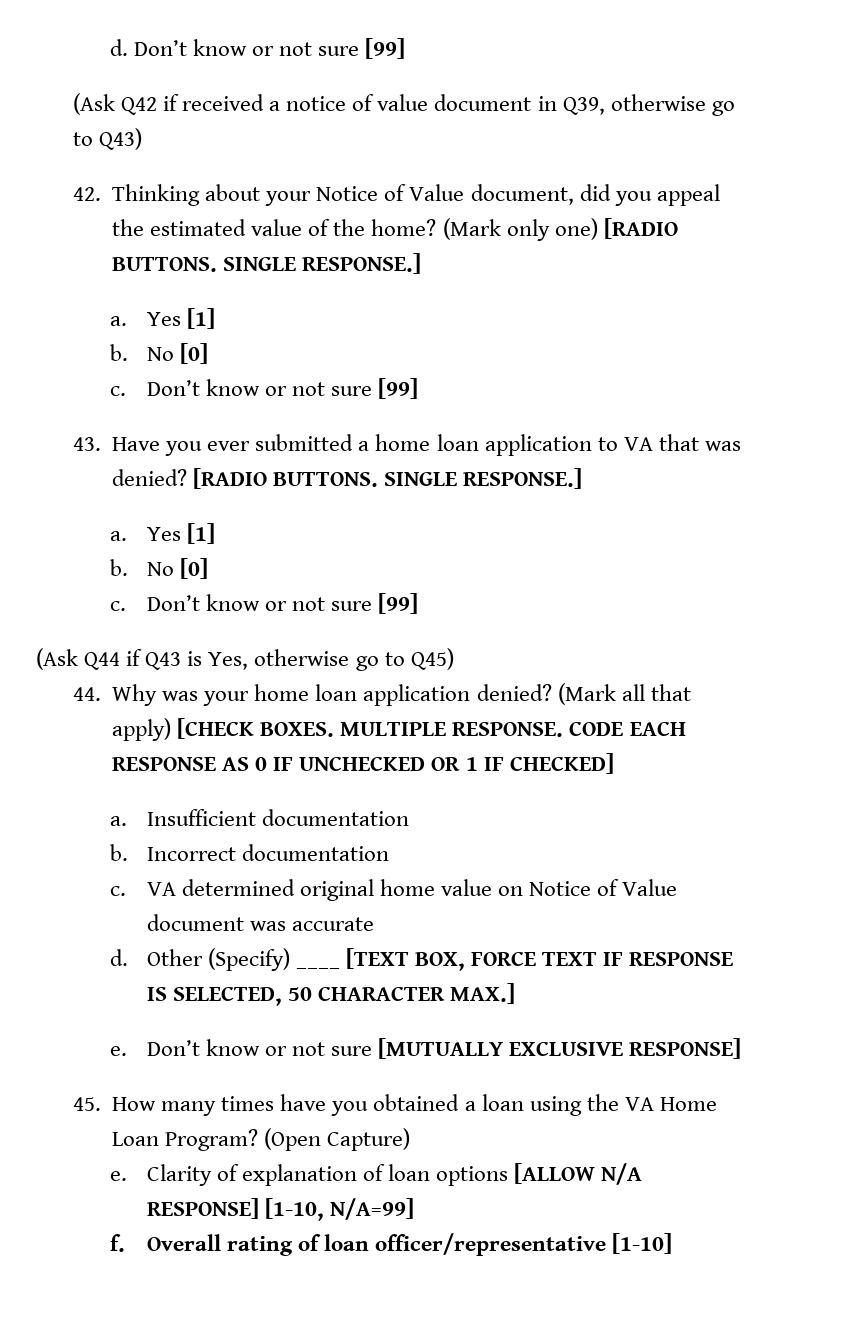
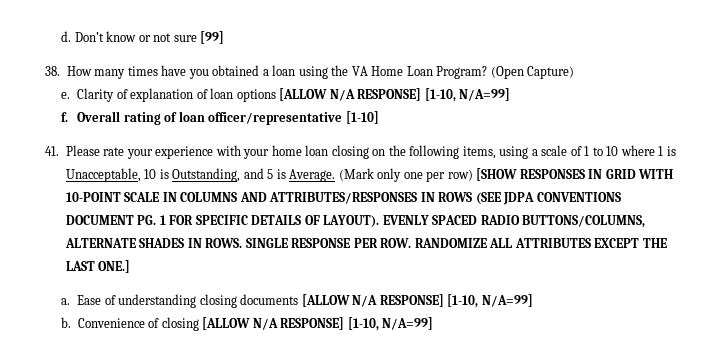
- (Ask Q42 if received a notice of value document in Q39, otherwise go to Q43)
- 42. Thinking about your Notice of Value document, did you appeal the estimated value of the home? (Mark only one) [RADIO BUTTONS. SINGLE RESPONSE.]
- a. Yes [1]
- b. No [0]
- c. Don’t know or not sure [99]
- 43. Have you ever submitted a home loan application to VA that was denied? [RADIO BUTTONS. SINGLE RESPONSE.]
- a. Yes [1]
- b. No [0]
- c. Don’t know or not sure [99]
- (Ask Q44 if Q43 is Yes, otherwise go to Q45)
- 44. Why was your home loan application denied? (Mark all that apply) [CHECK BOXES. MULTIPLE RESPONSE. CODE EACH RESPONSE AS 0 IF UNCHECKED OR 1 IF CHECKED]
- a. Insufficient documentation
- b. Incorrect documentation
- c. VA determined original home value on Notice of Value document was accurate
- d. Other (Specify) ____ [TEXT BOX, FORCE TEXT IF RESPONSE IS SELECTED, 50 CHARACTER MAX.]
- e. Don’t know or not sure [MUTUALLY EXCLUSIVE RESPONSE]
- 45. How many times have you obtained a loan using the VA Home Loan Program?
+ 38. How many times have you obtained a loan using the VA Home Loan Program?
+ 41. Please rate your experience with your home loan closing on the following items, using a scale of 1 to 10 where 1 is Unacceptable, 10 is Outstanding, and 5 is Average. (Mark only one per row) [SHOW RESPONSES IN GRID WITH 10-POINT SCALE IN COLUMNS AND ATTRIBUTES/RESPONSES IN ROWS (SEE JDPA CONVENTIONS DOCUMENT PG. 1 FOR SPECIFIC DETAILS OF LAYOUT). EVENLY SPACED RADIO BUTTONS/COLUMNS, ALTERNATE SHADES IN ROWS. SINGLE RESPONSE PER ROW. RANDOMIZE ALL ATTRIBUTES EXCEPT THE LAST ONE.]
+ a. Ease of understanding closing documents [ALLOW N/A RESPONSE] [1-10, N/A=99]
+ b. Convenience of closing [ALLOW N/A RESPONSE] [1-10, N/A=99]

